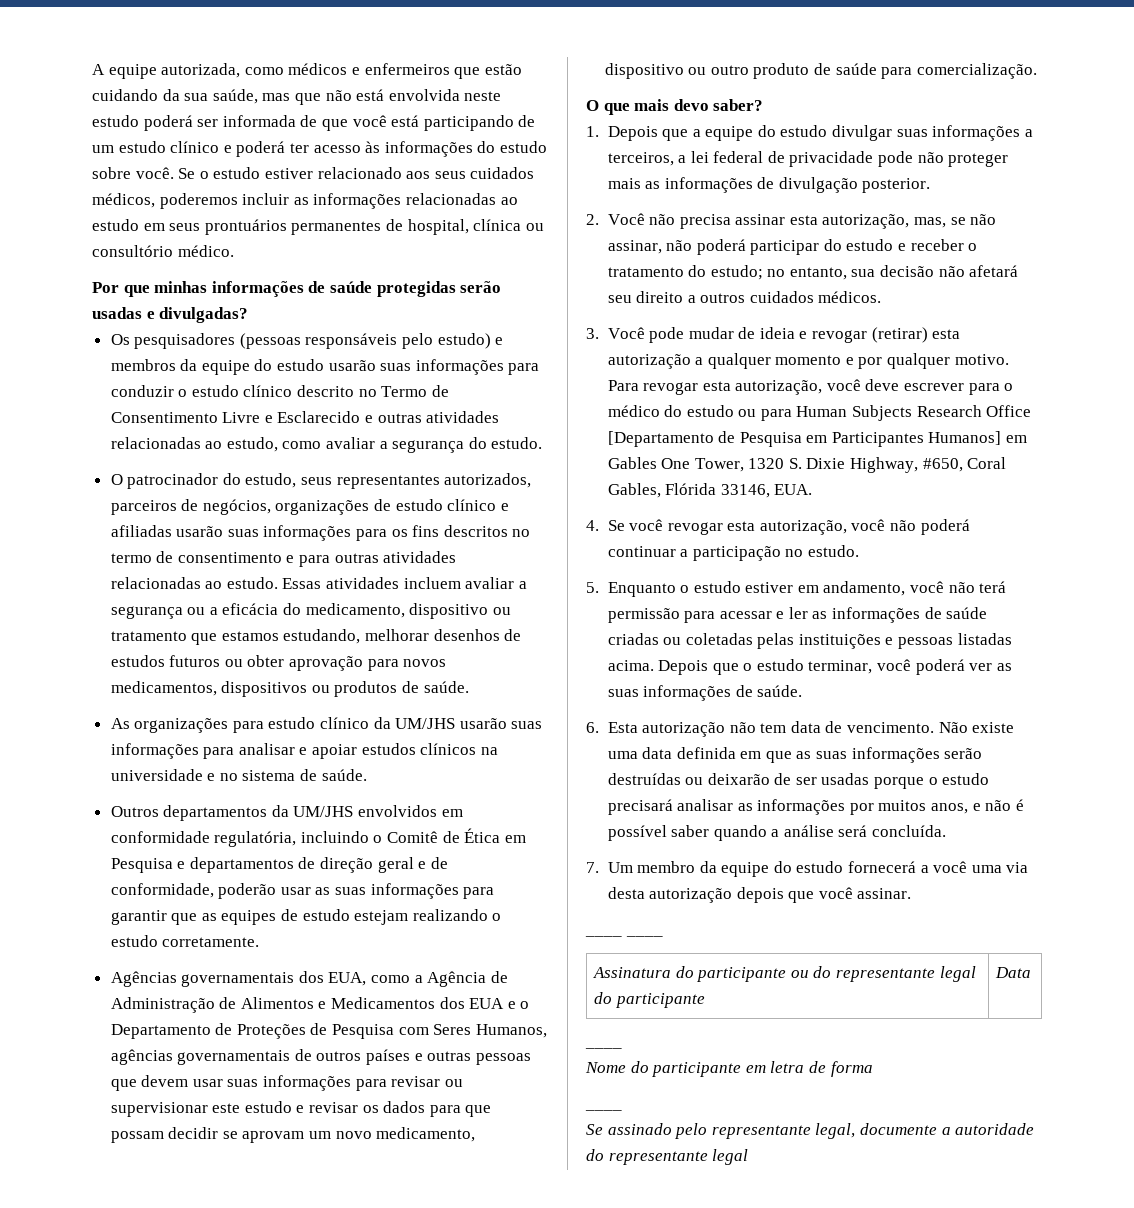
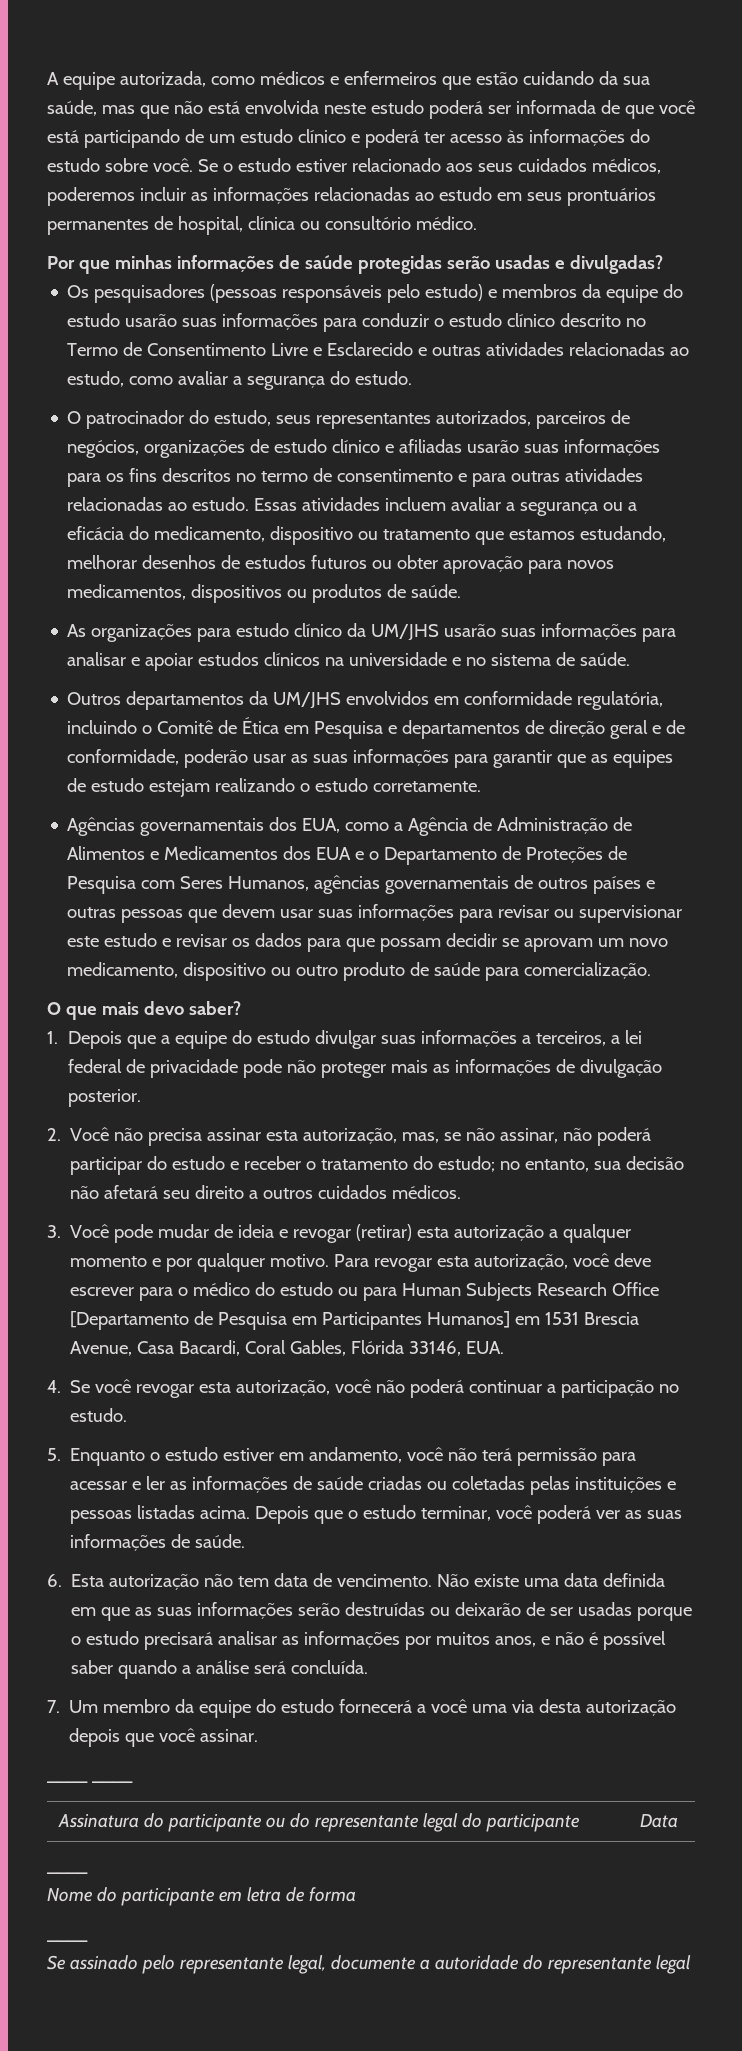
- Para revogar esta autorização, você deve escrever para o médico do estudo ou para Human Subjects Research Office [Departamento de Pesquisa em Participantes Humanos] em Gables One Tower, 1320 S. Dixie Highway, #650, Coral Gables, Flórida 33146, EUA.
+ Para revogar esta autorização, você deve escrever para o médico do estudo ou para Human Subjects Research Office [Departamento de Pesquisa em Participantes Humanos] em 1531 Brescia Avenue, Casa Bacardi, Coral Gables, Flórida 33146, EUA.

